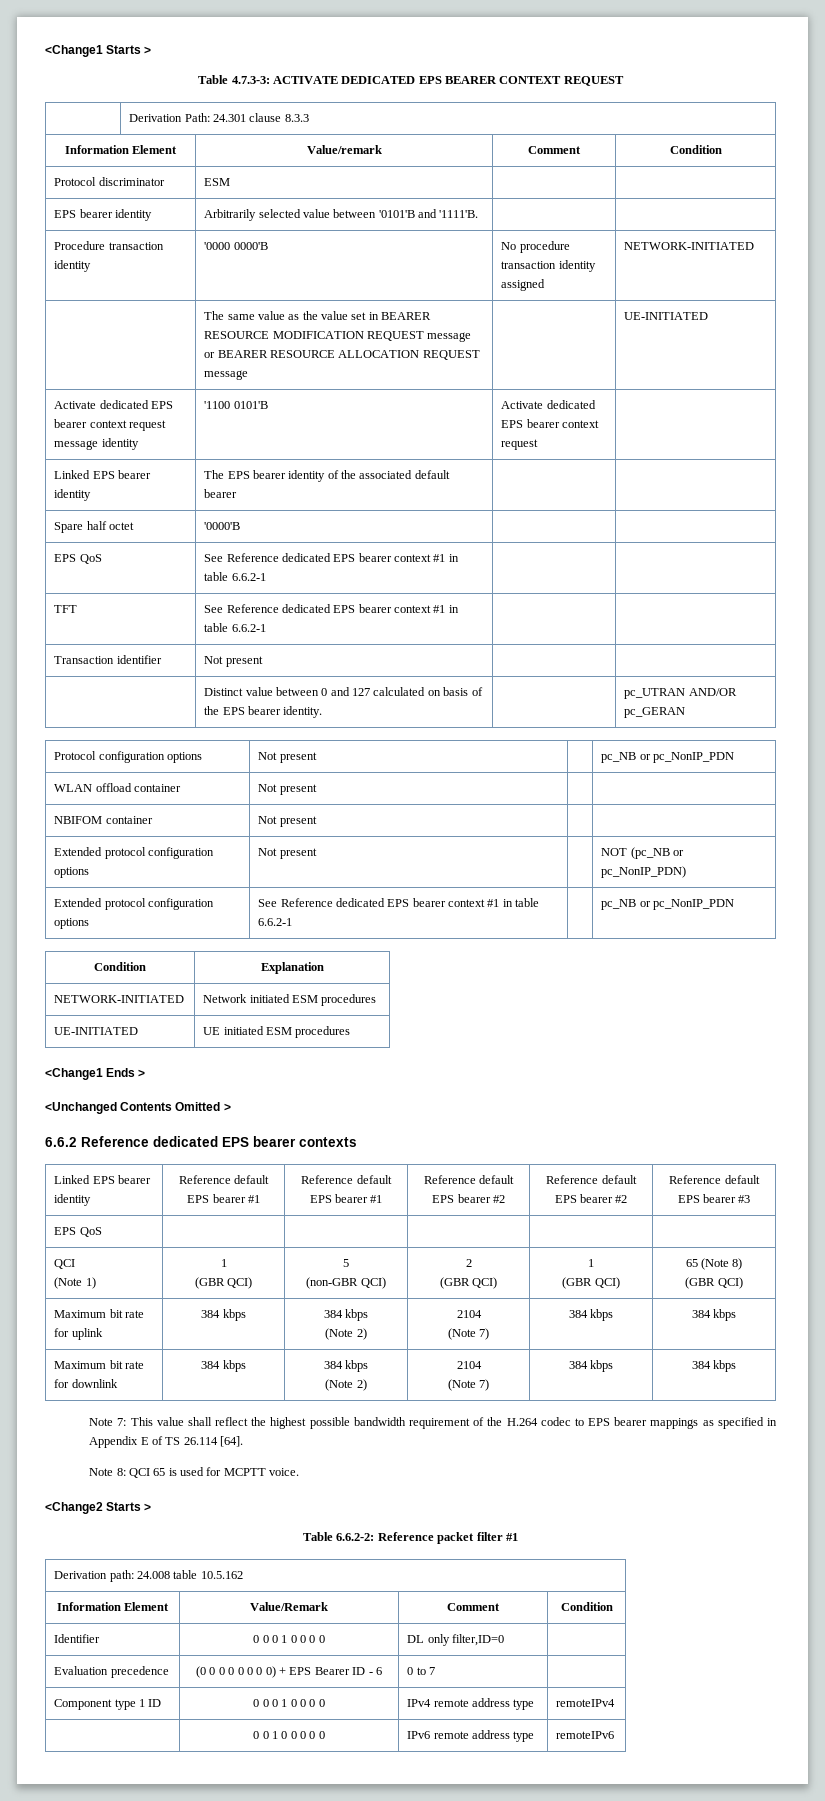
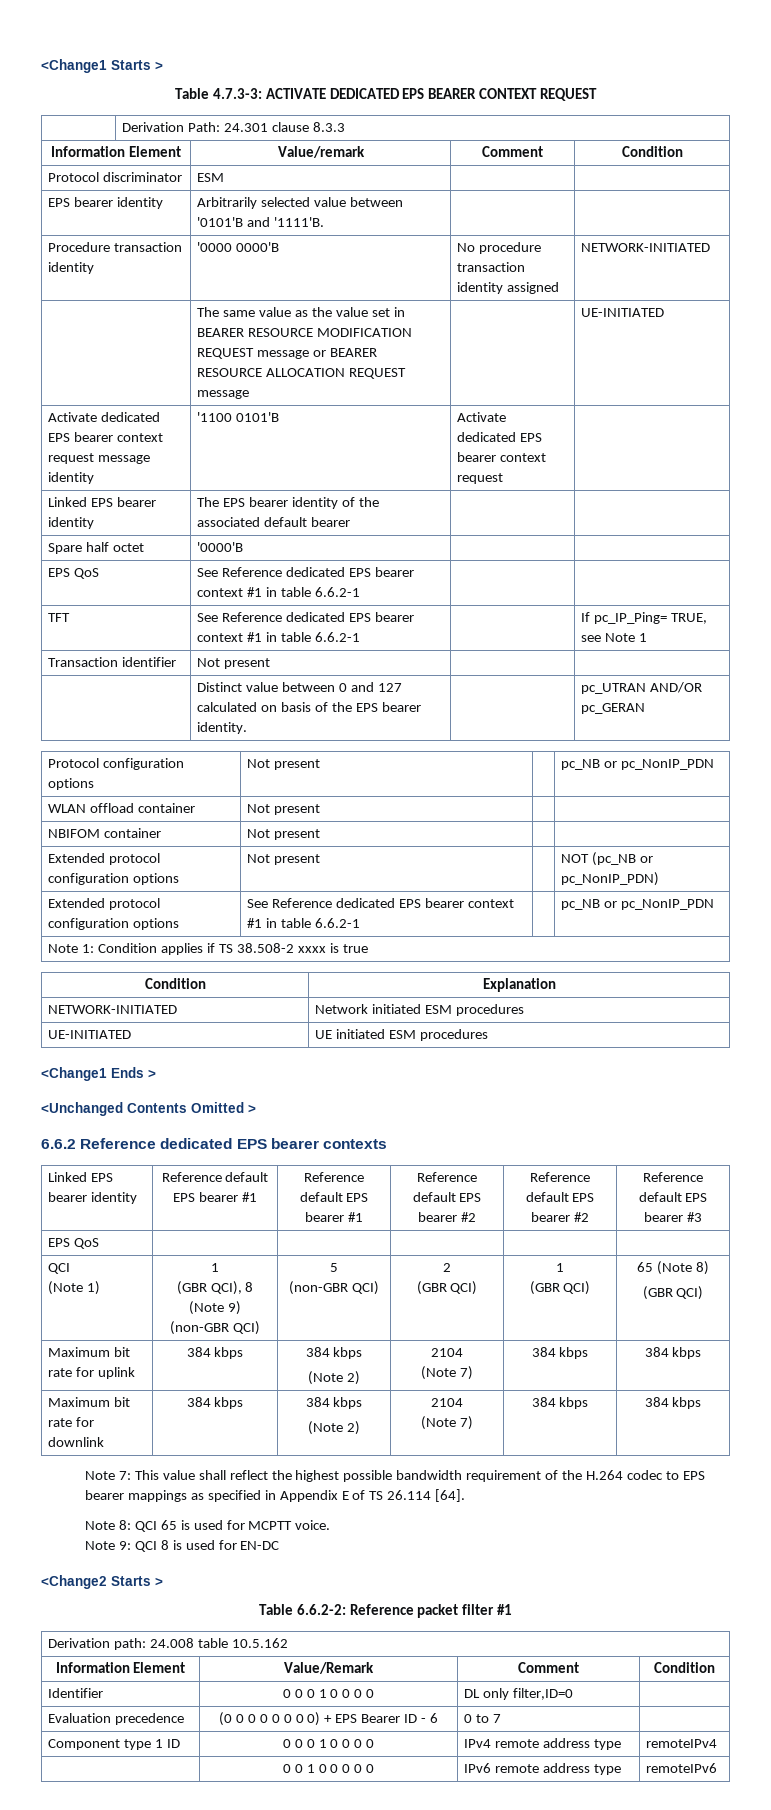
- TFT | See Reference dedicated EPS bearer context #1 in table 6.6.2-1 | |
+ TFT | See Reference dedicated EPS bearer context #1 in table 6.6.2-1 | | If pc_IP_Ping= TRUE, see Note 1
+ Note 1: Condition applies if TS 38.508-2 xxxx is true
  EPS QoS | | | | |
  QCI
  (Note 1) | 1
- (GBR QCI) | 5
+ (GBR QCI), 8 (Note 9) (non-GBR QCI) | 5
+ Note 9: QCI 8 is used for EN-DC

